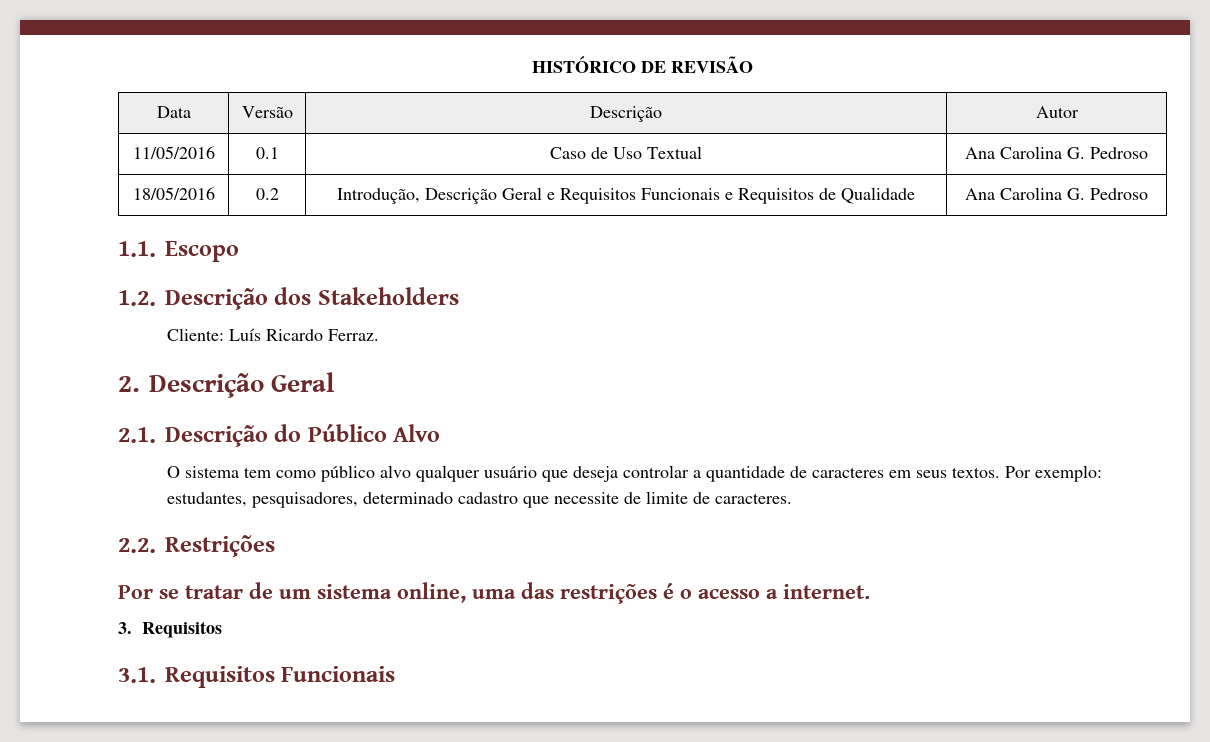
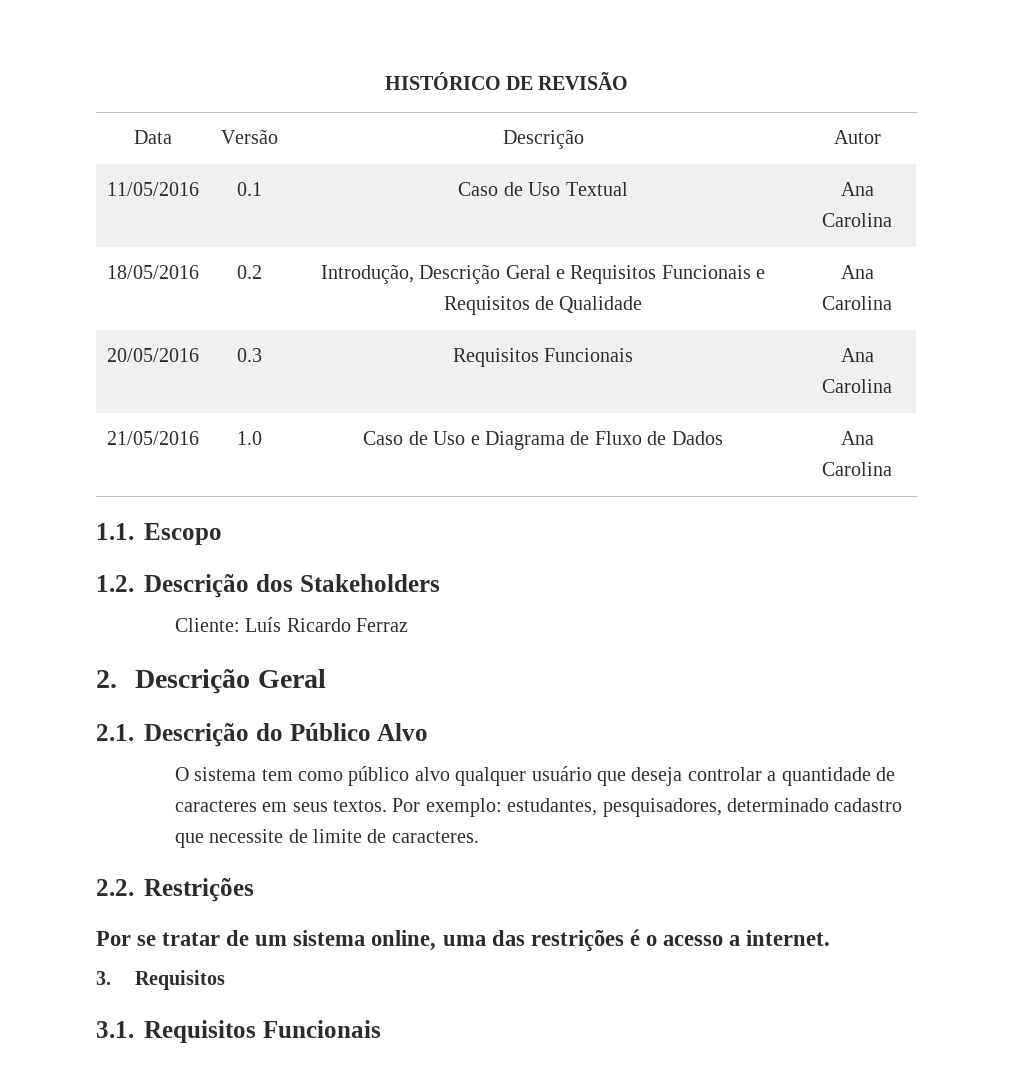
- 11/05/2016 | 0.1 | Caso de Uso Textual | Ana Carolina G. Pedroso
+ 11/05/2016 | 0.1 | Caso de Uso Textual | Ana Carolina
- 18/05/2016 | 0.2 | Introdução, Descrição Geral e Requisitos Funcionais e Requisitos de Qualidade | Ana Carolina G. Pedroso
+ 18/05/2016 | 0.2 | Introdução, Descrição Geral e Requisitos Funcionais e Requisitos de Qualidade | Ana Carolina
+ 20/05/2016 | 0.3 | Requisitos Funcionais | Ana Carolina
+ 21/05/2016 | 1.0 | Caso de Uso e Diagrama de Fluxo de Dados | Ana Carolina
- Cliente: Luís Ricardo Ferraz.
+ Cliente: Luís Ricardo Ferraz

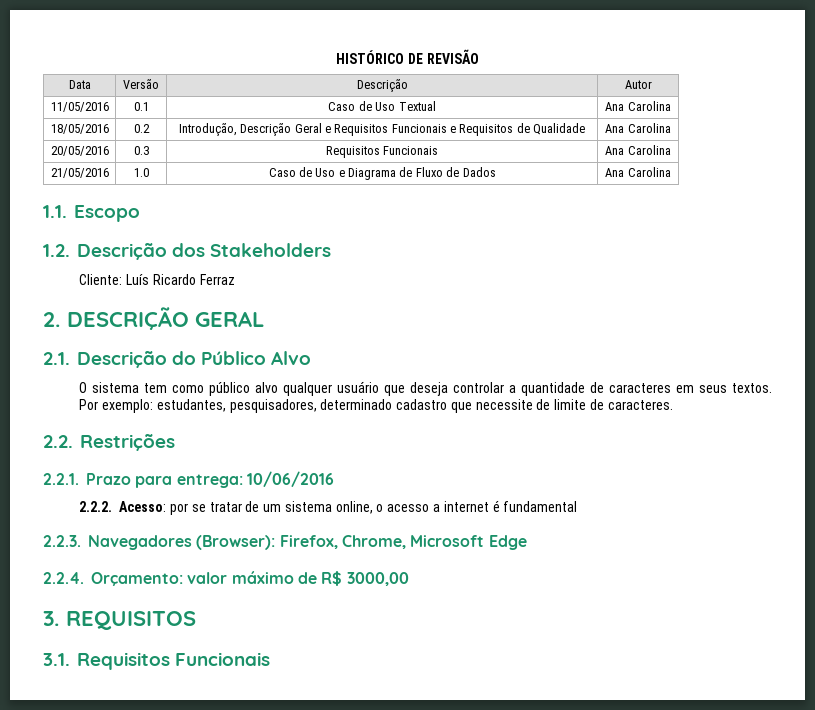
- 2. Descrição Geral
+ 2. DESCRIÇÃO GERAL
- Por se tratar de um sistema online, uma das restrições é o acesso a internet.
- 3. Requisitos
+ 2.2.1. Prazo para entrega: 10/06/2016
+ 2.2.2. Acesso: por se tratar de um sistema online, o acesso a internet é fundamental
+ 2.2.3. Navegadores (Browser): Firefox, Chrome, Microsoft Edge
+ 2.2.4. Orçamento: valor máximo de R$ 3000,00
+ 3. REQUISITOS

